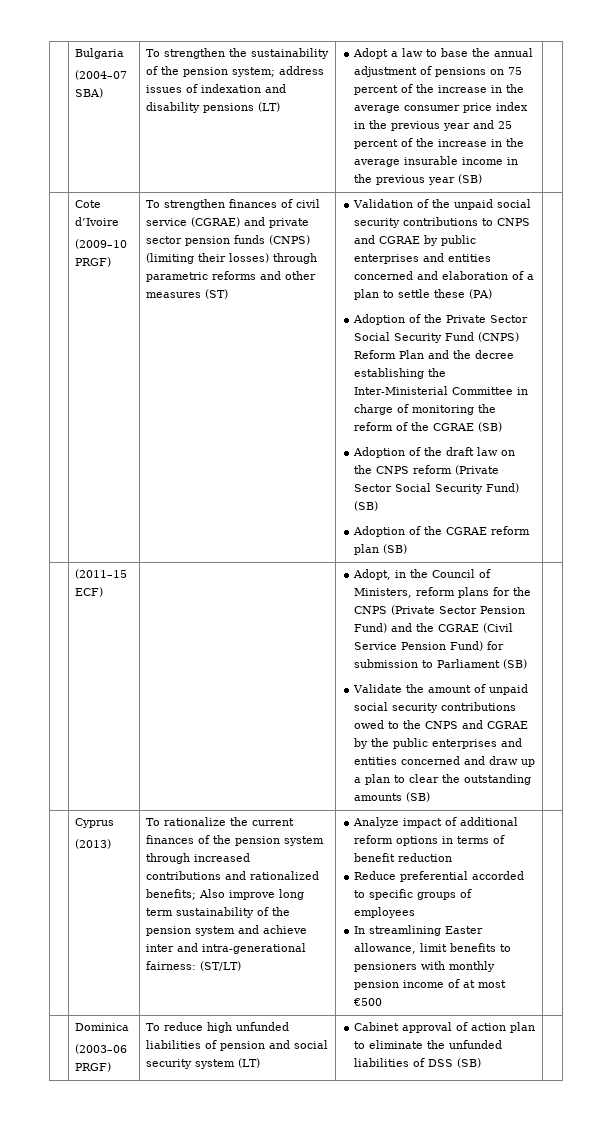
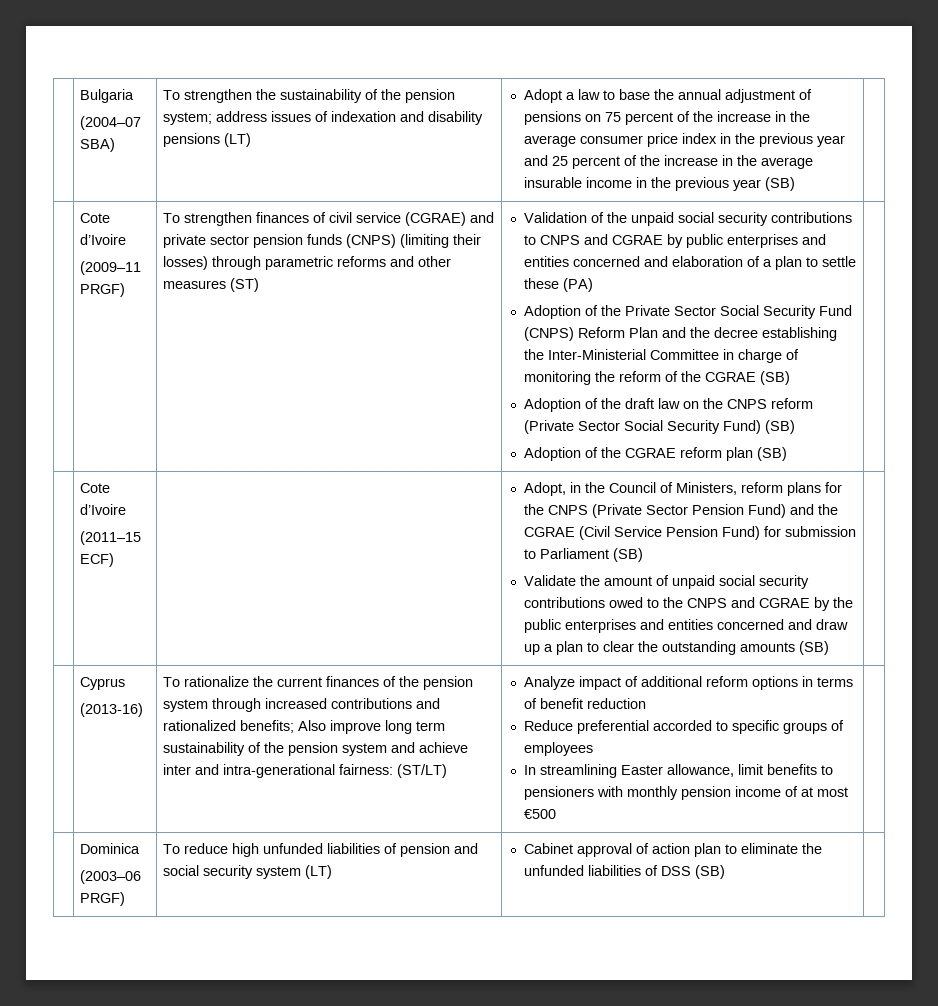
- (2009–10 PRGF)
+ (2009–11 PRGF)
- Adoption of the CGRAE reform plan (SB)
+ Adoption of the CGRAE reform plan (SB) |
+ | Cote d’Ivoire
- (2013)
+ (2013-16)

